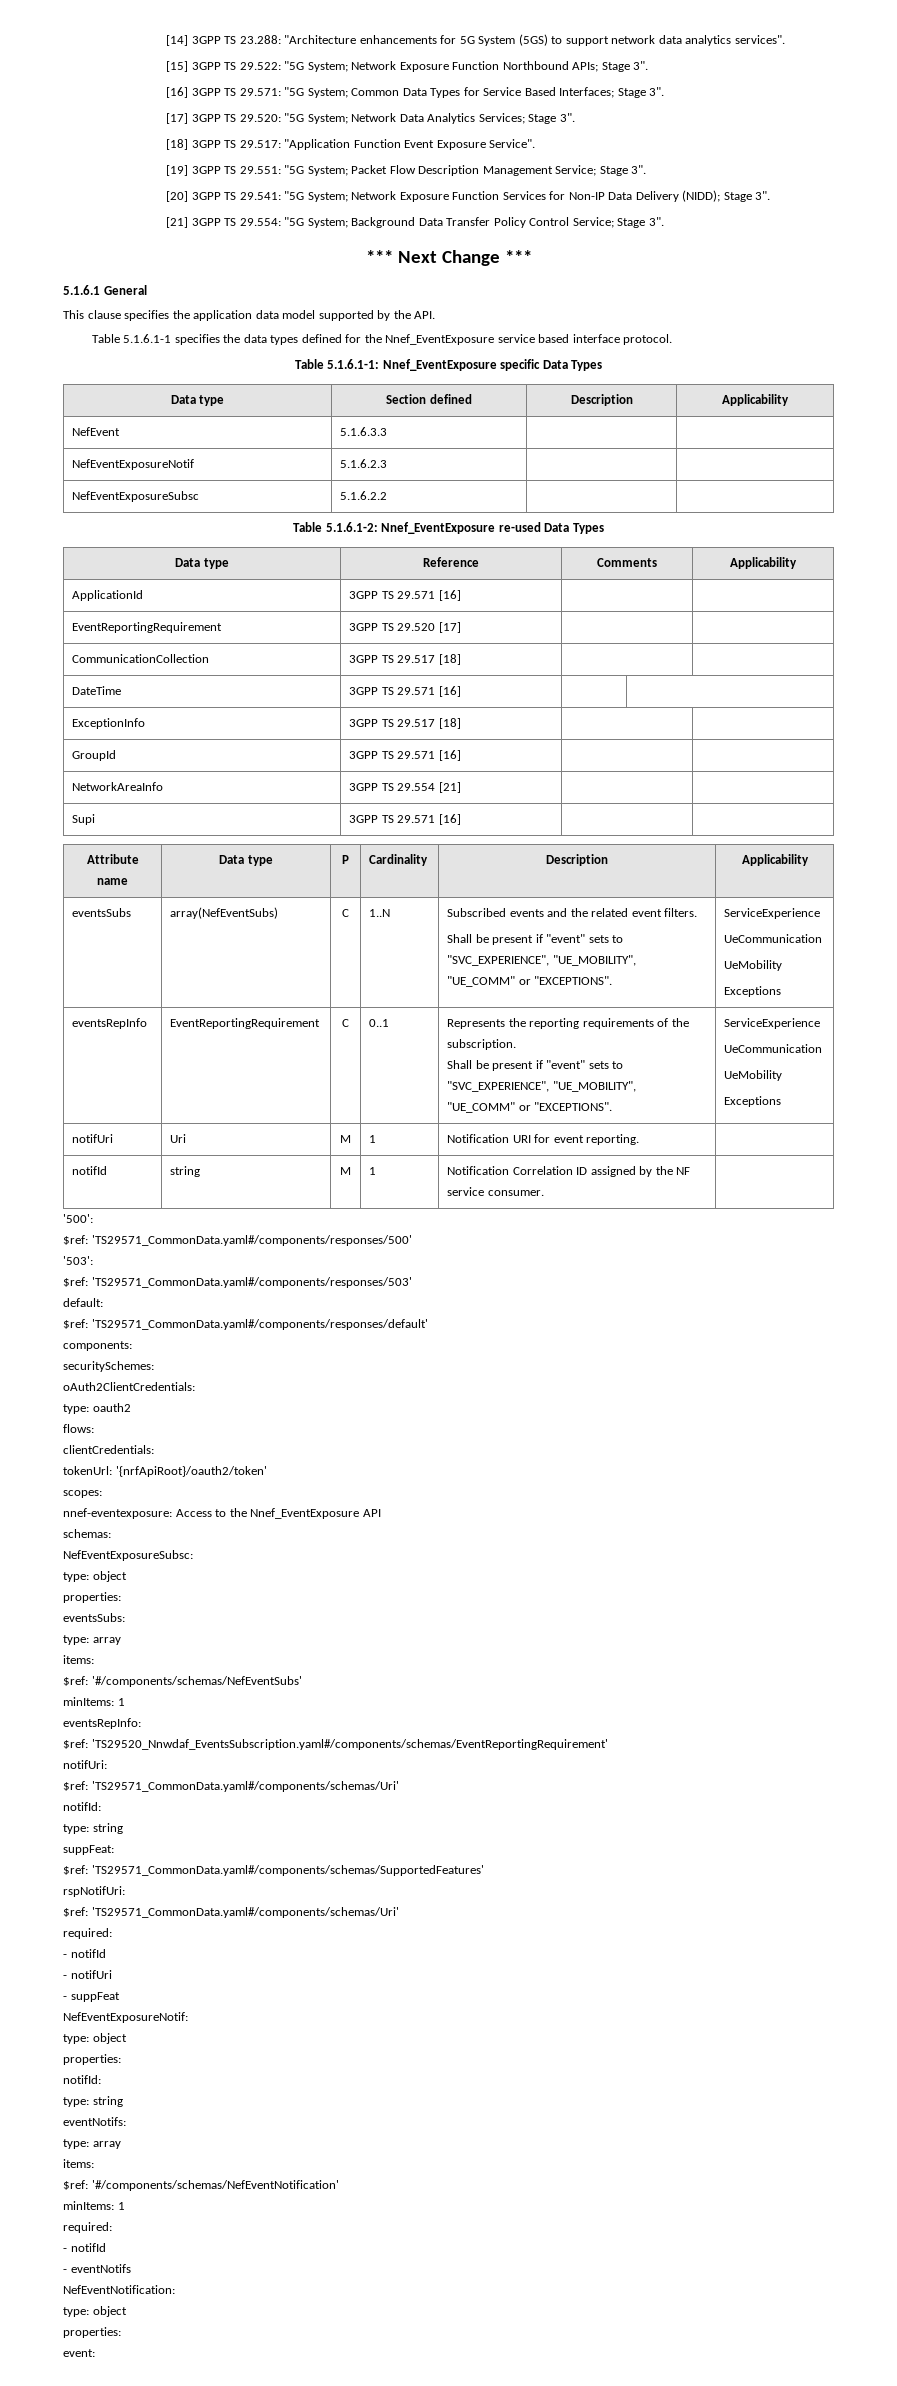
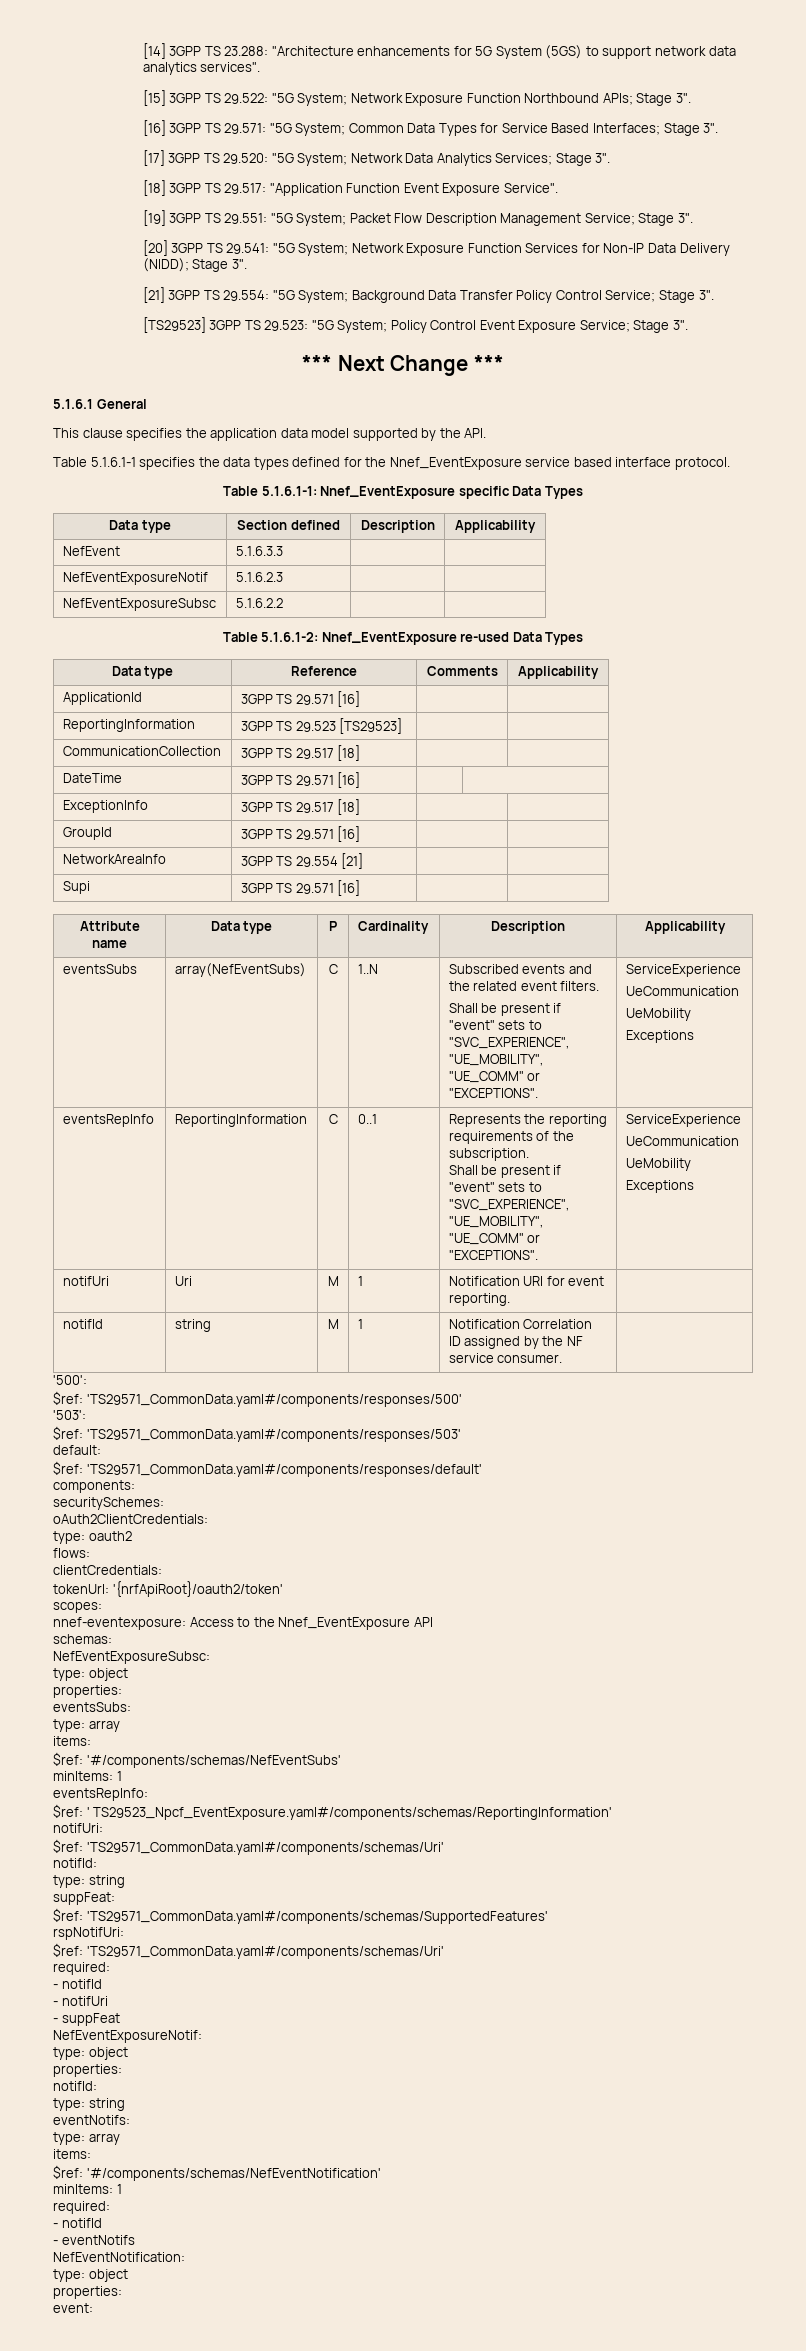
+ [TS29523] 3GPP TS 29.523: "5G System; Policy Control Event Exposure Service; Stage 3".
- EventReportingRequirement | 3GPP TS 29.520 [17] | |
+ ReportingInformation | 3GPP TS 29.523 [TS29523] | |
- eventsRepInfo | EventReportingRequirement | C | 0..1 | Represents the reporting requirements of the subscription.
+ eventsRepInfo | ReportingInformation | C | 0..1 | Represents the reporting requirements of the subscription.
- $ref: 'TS29520_Nnwdaf_EventsSubscription.yaml#/components/schemas/EventReportingRequirement'
+ $ref: ' TS29523_Npcf_EventExposure.yaml#/components/schemas/ReportingInformation'

